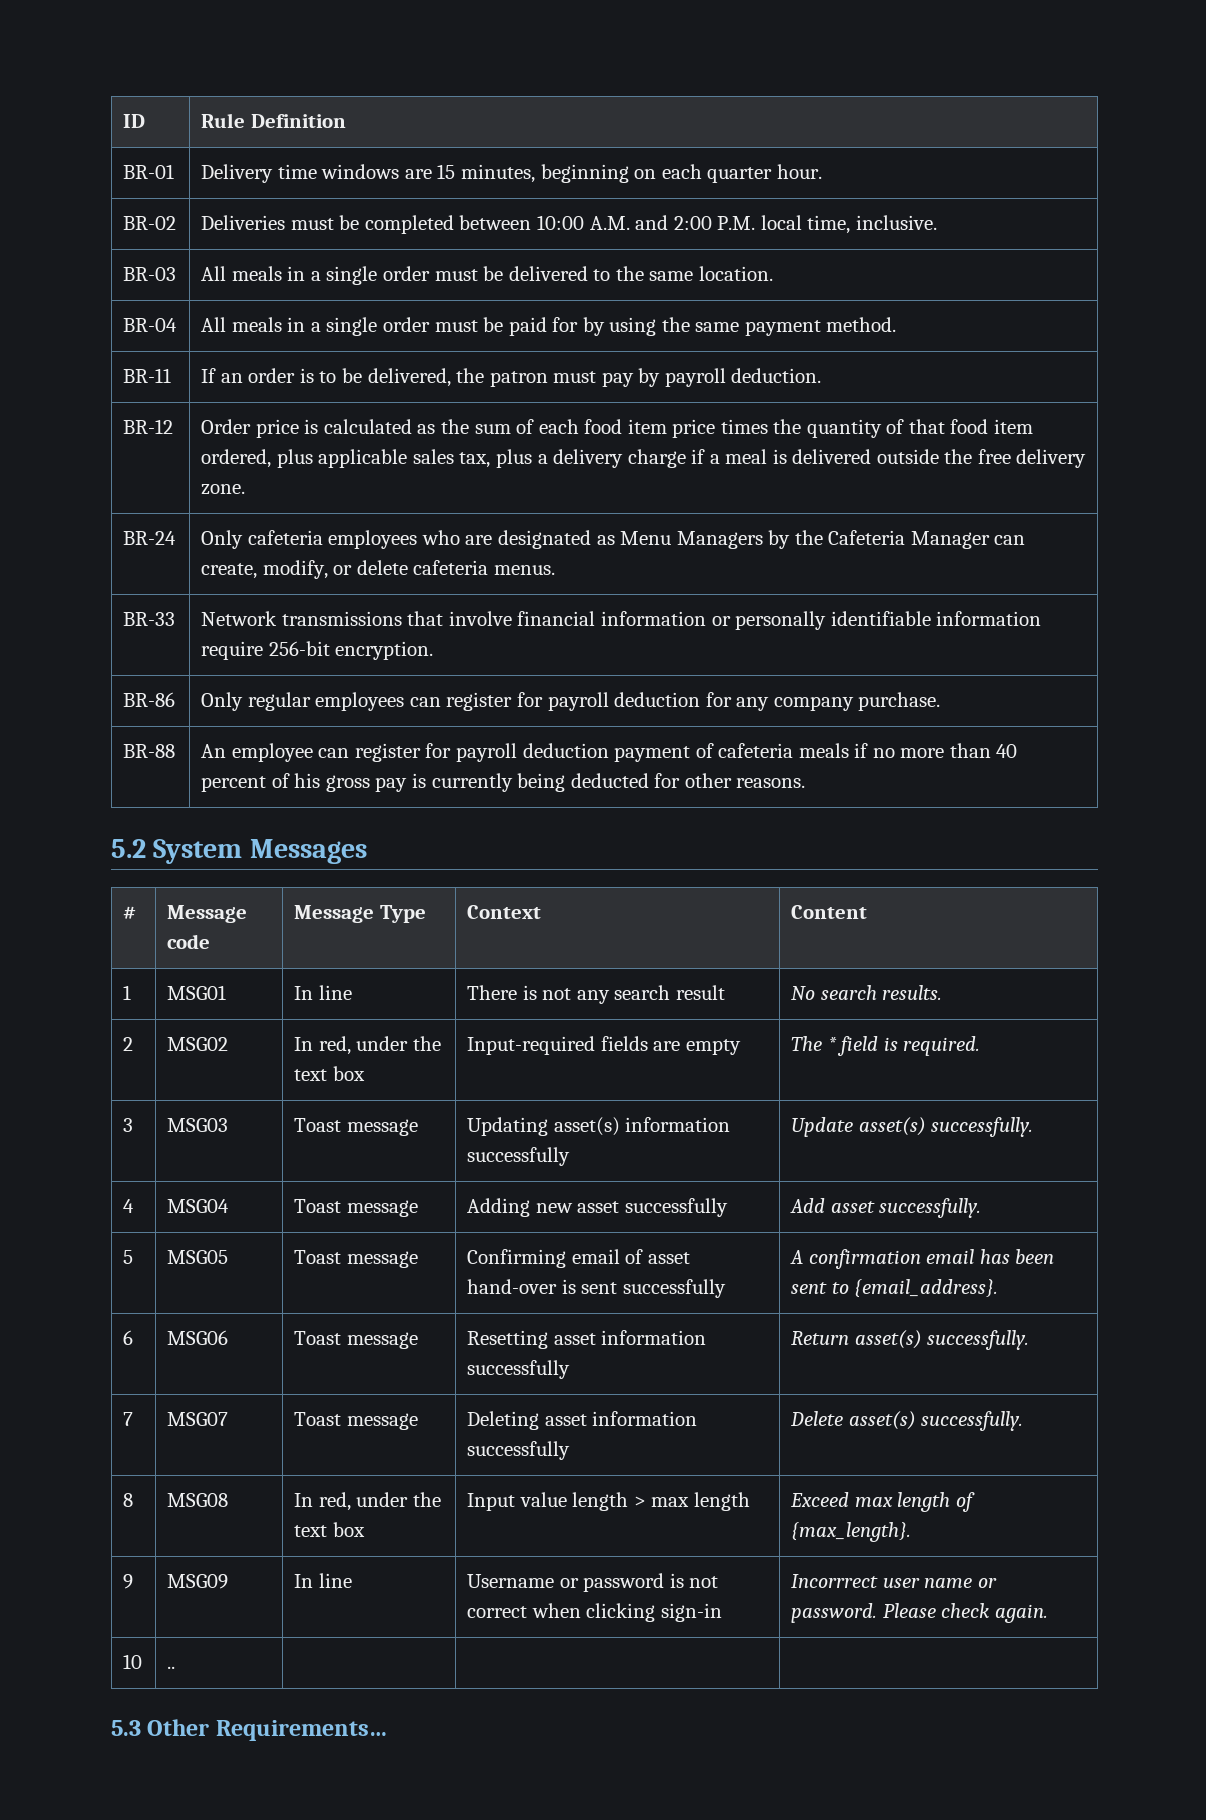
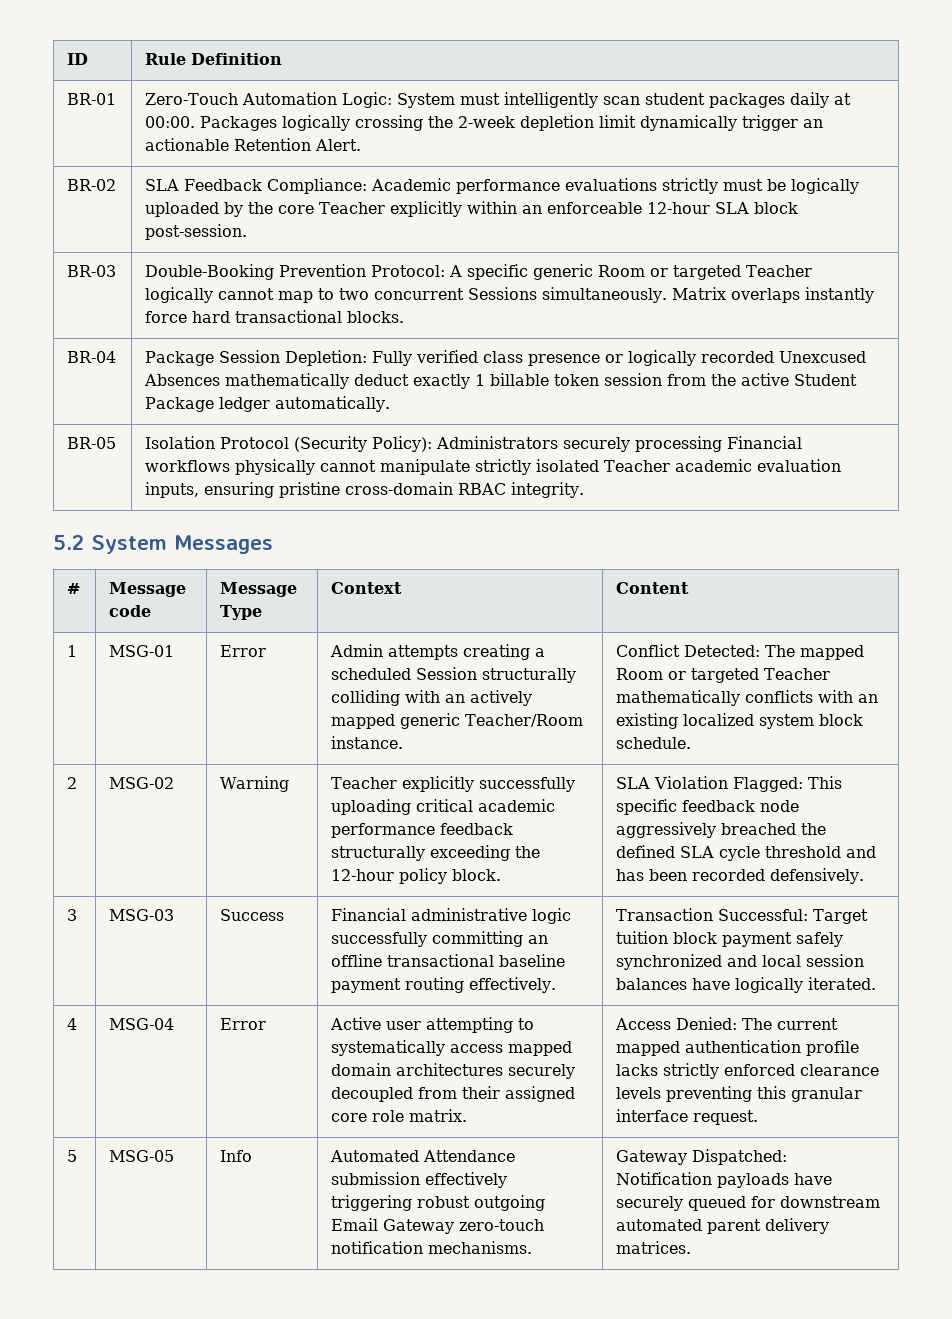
- BR-01 | Delivery time windows are 15 minutes, beginning on each quarter hour.
- BR-02 | Deliveries must be completed between 10:00 A.M. and 2:00 P.M. local time, inclusive.
- BR-03 | All meals in a single order must be delivered to the same location.
- BR-04 | All meals in a single order must be paid for by using the same payment method.
- BR-11 | If an order is to be delivered, the patron must pay by payroll deduction.
- BR-12 | Order price is calculated as the sum of each food item price times the quantity of that food item ordered, plus applicable sales tax, plus a delivery charge if a meal is delivered outside the free delivery zone.
- BR-24 | Only cafeteria employees who are designated as Menu Managers by the Cafeteria Manager can create, modify, or delete cafeteria menus.
- BR-33 | Network transmissions that involve financial information or personally identifiable information require 256-bit encryption.
- BR-86 | Only regular employees can register for payroll deduction for any company purchase.
- BR-88 | An employee can register for payroll deduction payment of cafeteria meals if no more than 40 percent of his gross pay is currently being deducted for other reasons.
+ BR-01 | Zero-Touch Automation Logic: System must intelligently scan student packages daily at 00:00. Packages logically crossing the 2-week depletion limit dynamically trigger an actionable Retention Alert.
+ BR-02 | SLA Feedback Compliance: Academic performance evaluations strictly must be logically uploaded by the core Teacher explicitly within an enforceable 12-hour SLA block post-session.
+ BR-03 | Double-Booking Prevention Protocol: A specific generic Room or targeted Teacher logically cannot map to two concurrent Sessions simultaneously. Matrix overlaps instantly force hard transactional blocks.
+ BR-04 | Package Session Depletion: Fully verified class presence or logically recorded Unexcused Absences mathematically deduct exactly 1 billable token session from the active Student Package ledger automatically.
+ BR-05 | Isolation Protocol (Security Policy): Administrators securely processing Financial workflows physically cannot manipulate strictly isolated Teacher academic evaluation inputs, ensuring pristine cross-domain RBAC integrity.
- 1 | MSG01 | In line | There is not any search result | No search results.
- 2 | MSG02 | In red, under the text box | Input-required fields are empty | The * field is required.
- 3 | MSG03 | Toast message | Updating asset(s) information successfully | Update asset(s) successfully.
- 4 | MSG04 | Toast message | Adding new asset successfully | Add asset successfully.
- 5 | MSG05 | Toast message | Confirming email of asset hand-over is sent successfully | A confirmation email has been sent to {email_address}.
- 6 | MSG06 | Toast message | Resetting asset information successfully | Return asset(s) successfully.
- 7 | MSG07 | Toast message | Deleting asset information successfully | Delete asset(s) successfully.
- 8 | MSG08 | In red, under the text box | Input value length > max length | Exceed max length of {max_length}.
- 9 | MSG09 | In line | Username or password is not correct when clicking sign-in | Incorrrect user name or password. Please check again.
- 10 | .. | | |
- 5.3 Other Requirements…
+ 1 | MSG-01 | Error | Admin attempts creating a scheduled Session structurally colliding with an actively mapped generic Teacher/Room instance. | Conflict Detected: The mapped Room or targeted Teacher mathematically conflicts with an existing localized system block schedule.
+ 2 | MSG-02 | Warning | Teacher explicitly successfully uploading critical academic performance feedback structurally exceeding the 12-hour policy block. | SLA Violation Flagged: This specific feedback node aggressively breached the defined SLA cycle threshold and has been recorded defensively.
+ 3 | MSG-03 | Success | Financial administrative logic successfully committing an offline transactional baseline payment routing effectively. | Transaction Successful: Target tuition block payment safely synchronized and local session balances have logically iterated.
+ 4 | MSG-04 | Error | Active user attempting to systematically access mapped domain architectures securely decoupled from their assigned core role matrix. | Access Denied: The current mapped authentication profile lacks strictly enforced clearance levels preventing this granular interface request.
+ 5 | MSG-05 | Info | Automated Attendance submission effectively triggering robust outgoing Email Gateway zero-touch notification mechanisms. | Gateway Dispatched: Notification payloads have securely queued for downstream automated parent delivery matrices.

